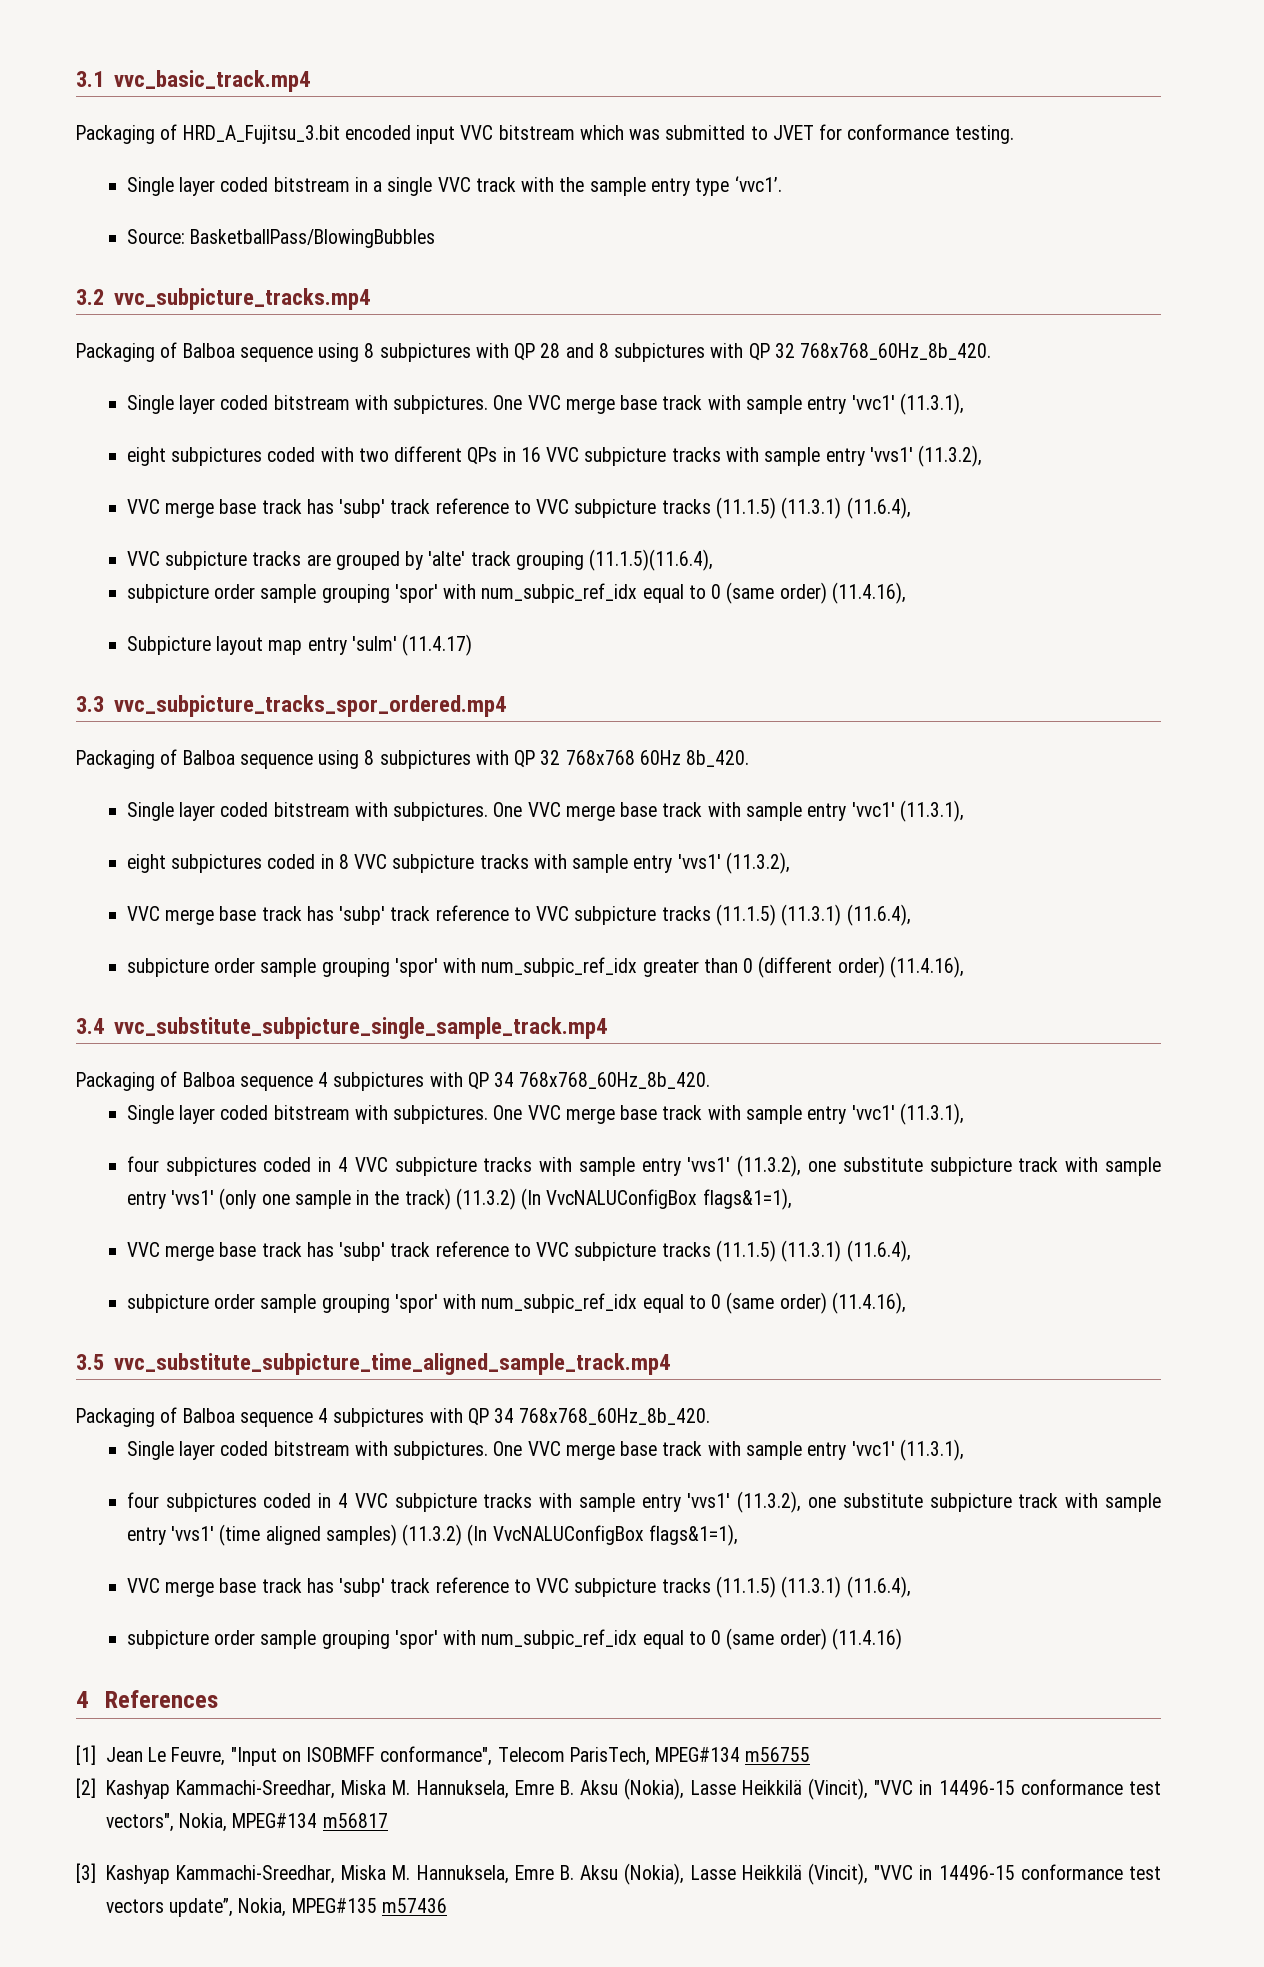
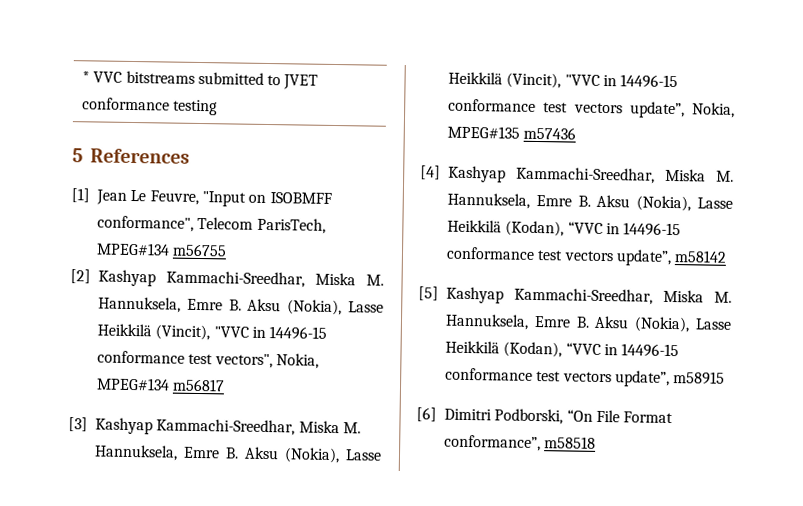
- 3.1 vvc_basic_track.mp4
- Packaging of HRD_A_Fujitsu_3.bit encoded input VVC bitstream which was submitted to JVET for conformance testing.
- Single layer coded bitstream in a single VVC track with the sample entry type ‘vvc1’.
- Source: BasketballPass/BlowingBubbles
- 3.2 vvc_subpicture_tracks.mp4
- Packaging of Balboa sequence using 8 subpictures with QP 28 and 8 subpictures with QP 32 768x768_60Hz_8b_420.
- Single layer coded bitstream with subpictures. One VVC merge base track with sample entry 'vvc1' (11.3.1),
- eight subpictures coded with two different QPs in 16 VVC subpicture tracks with sample entry 'vvs1' (11.3.2),
- VVC merge base track has 'subp' track reference to VVC subpicture tracks (11.1.5) (11.3.1) (11.6.4),
- VVC subpicture tracks are grouped by 'alte' track grouping (11.1.5)(11.6.4),
- subpicture order sample grouping 'spor' with num_subpic_ref_idx equal to 0 (same order) (11.4.16),
- Subpicture layout map entry 'sulm' (11.4.17)
- 3.3 vvc_subpicture_tracks_spor_ordered.mp4
- Packaging of Balboa sequence using 8 subpictures with QP 32 768x768 60Hz 8b_420.
- Single layer coded bitstream with subpictures. One VVC merge base track with sample entry 'vvc1' (11.3.1),
- eight subpictures coded in 8 VVC subpicture tracks with sample entry 'vvs1' (11.3.2),
- VVC merge base track has 'subp' track reference to VVC subpicture tracks (11.1.5) (11.3.1) (11.6.4),
- subpicture order sample grouping 'spor' with num_subpic_ref_idx greater than 0 (different order) (11.4.16),
- 3.4 vvc_substitute_subpicture_single_sample_track.mp4
- Packaging of Balboa sequence 4 subpictures with QP 34 768x768_60Hz_8b_420.
- Single layer coded bitstream with subpictures. One VVC merge base track with sample entry 'vvc1' (11.3.1),
- four subpictures coded in 4 VVC subpicture tracks with sample entry 'vvs1' (11.3.2), one substitute subpicture track with sample entry 'vvs1' (only one sample in the track) (11.3.2) (In VvcNALUConfigBox flags&1=1),
- VVC merge base track has 'subp' track reference to VVC subpicture tracks (11.1.5) (11.3.1) (11.6.4),
- subpicture order sample grouping 'spor' with num_subpic_ref_idx equal to 0 (same order) (11.4.16),
- 3.5 vvc_substitute_subpicture_time_aligned_sample_track.mp4
- Packaging of Balboa sequence 4 subpictures with QP 34 768x768_60Hz_8b_420.
- Single layer coded bitstream with subpictures. One VVC merge base track with sample entry 'vvc1' (11.3.1),
- four subpictures coded in 4 VVC subpicture tracks with sample entry 'vvs1' (11.3.2), one substitute subpicture track with sample entry 'vvs1' (time aligned samples) (11.3.2) (In VvcNALUConfigBox flags&1=1),
- VVC merge base track has 'subp' track reference to VVC subpicture tracks (11.1.5) (11.3.1) (11.6.4),
- subpicture order sample grouping 'spor' with num_subpic_ref_idx equal to 0 (same order) (11.4.16)
- 4 References
+ * VVC bitstreams submitted to JVET conformance testing
+ 5 References
+ [4] Kashyap Kammachi-Sreedhar, Miska M. Hannuksela, Emre B. Aksu (Nokia), Lasse Heikkilä (Kodan), “VVC in 14496-15 conformance test vectors update”, m58142
+ [5] Kashyap Kammachi-Sreedhar, Miska M. Hannuksela, Emre B. Aksu (Nokia), Lasse Heikkilä (Kodan), “VVC in 14496-15 conformance test vectors update”, m58915
+ [6] Dimitri Podborski, “On File Format conformance”, m58518

